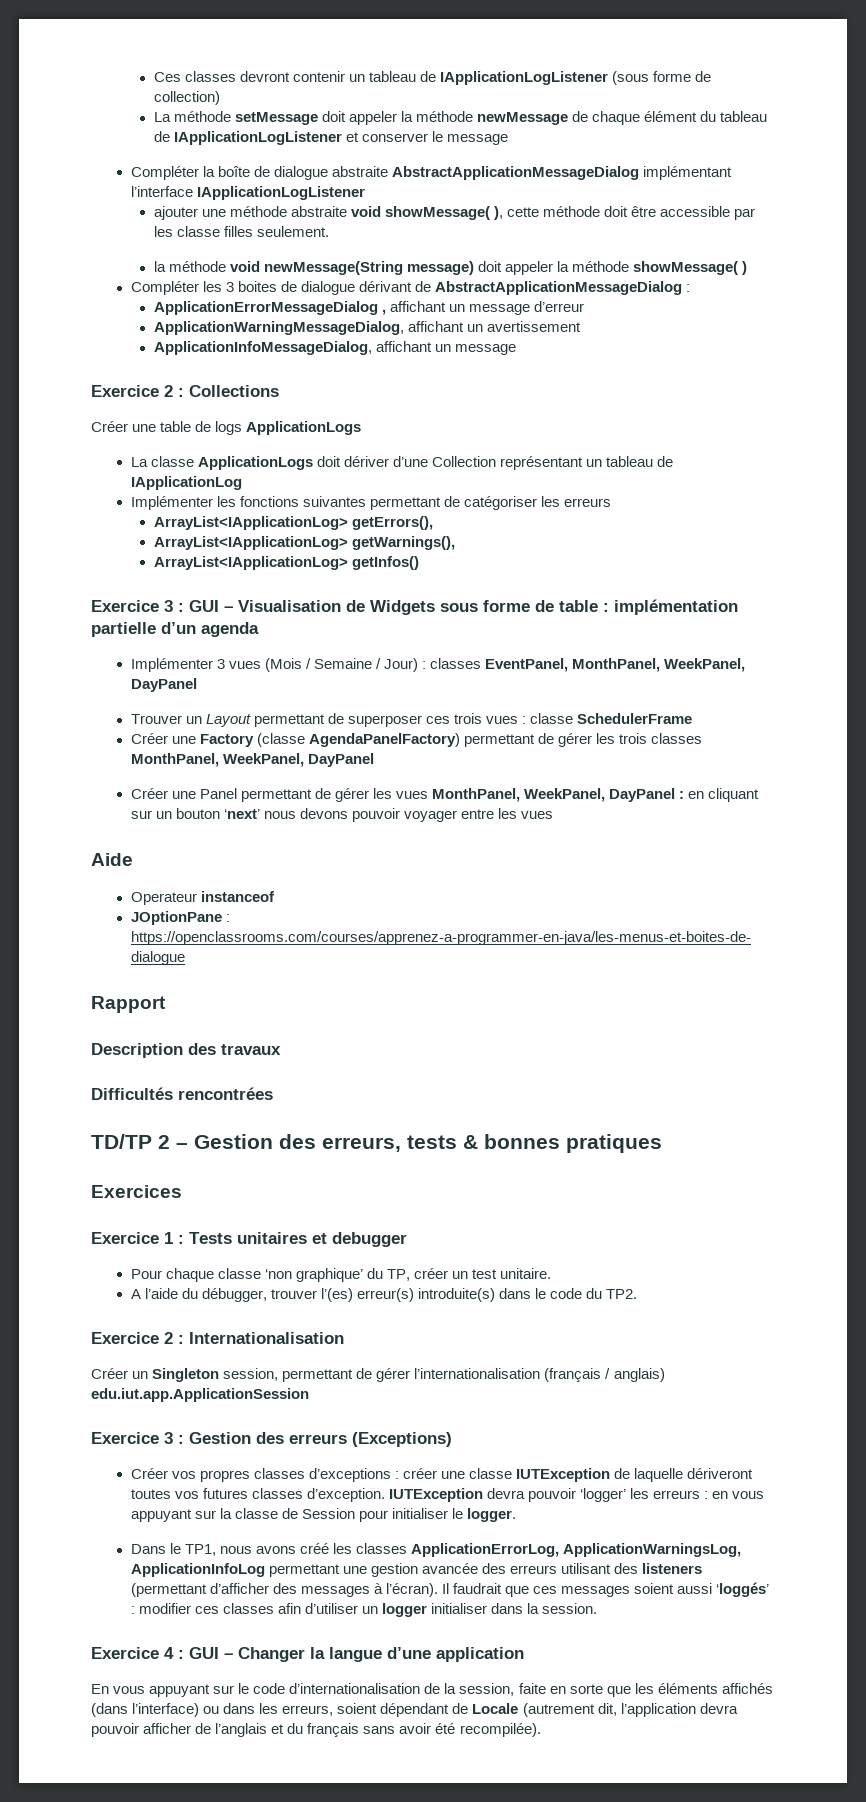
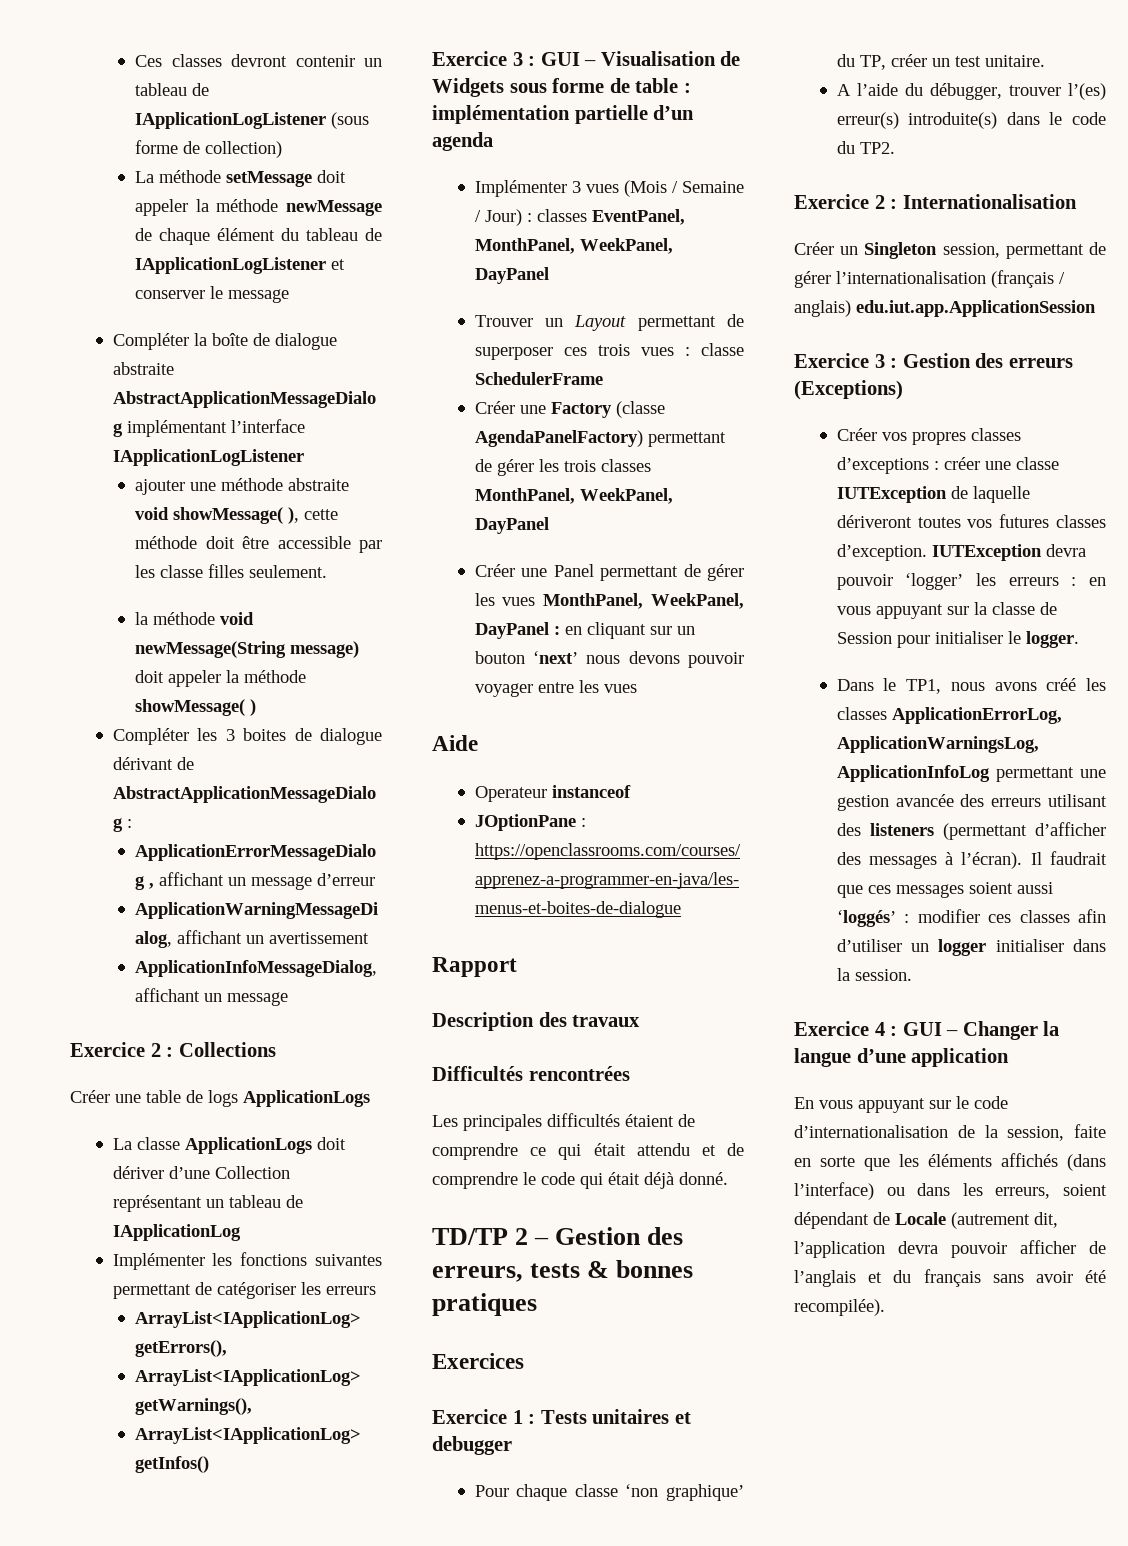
+ Les principales difficultés étaient de comprendre ce qui était attendu et de comprendre le code qui était déjà donné.

